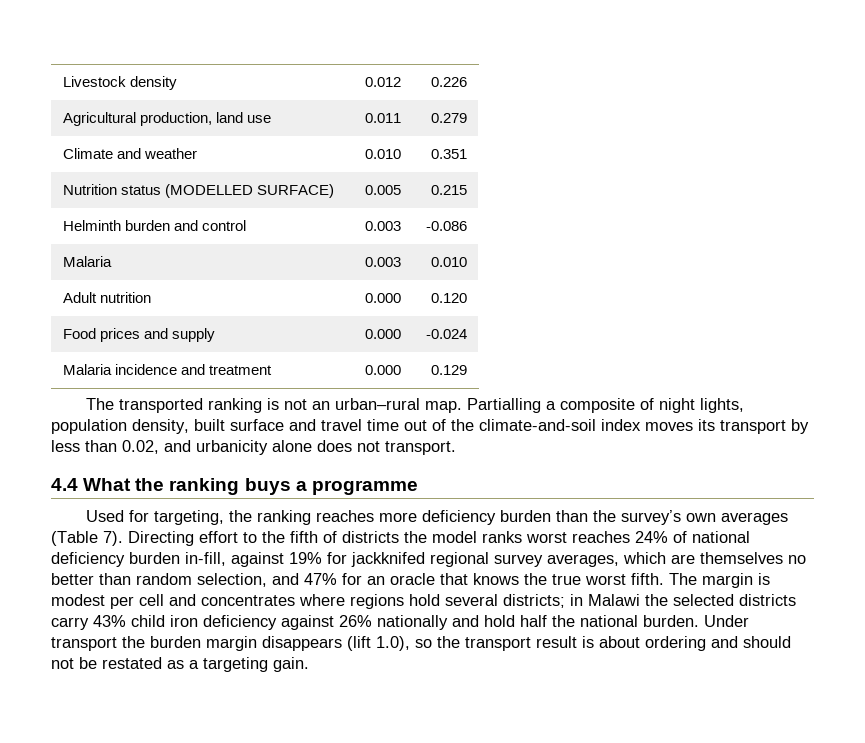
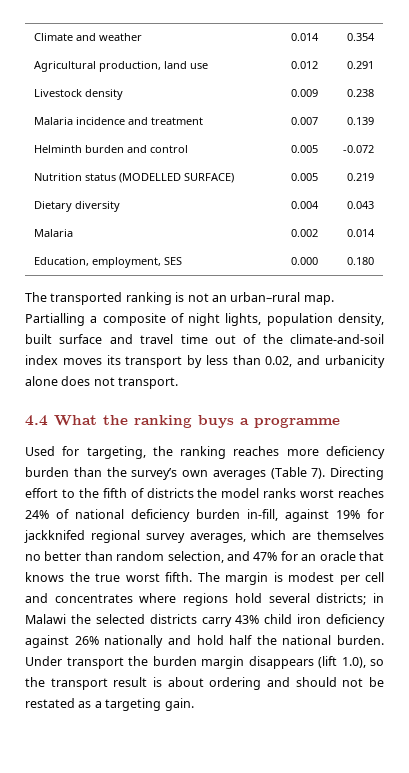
- Livestock density | 0.012 | 0.226
+ Climate and weather | 0.014 | 0.354
- Agricultural production, land use | 0.011 | 0.279
- Climate and weather | 0.010 | 0.351
+ Agricultural production, land use | 0.012 | 0.291
+ Livestock density | 0.009 | 0.238
+ Malaria incidence and treatment | 0.007 | 0.139
+ Helminth burden and control | 0.005 | -0.072
- Nutrition status (MODELLED SURFACE) | 0.005 | 0.215
- Helminth burden and control | 0.003 | -0.086
- Malaria | 0.003 | 0.010
- Adult nutrition | 0.000 | 0.120
- Food prices and supply | 0.000 | -0.024
- Malaria incidence and treatment | 0.000 | 0.129
+ Nutrition status (MODELLED SURFACE) | 0.005 | 0.219
+ Dietary diversity | 0.004 | 0.043
+ Malaria | 0.002 | 0.014
+ Education, employment, SES | 0.000 | 0.180

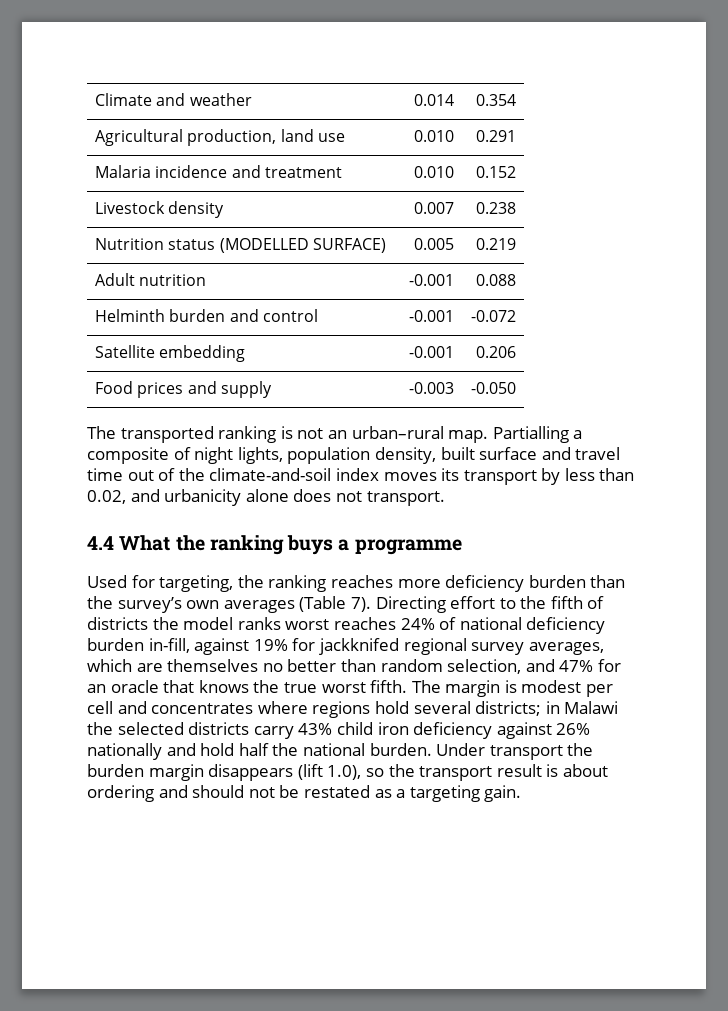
- Agricultural production, land use | 0.012 | 0.291
+ Agricultural production, land use | 0.010 | 0.291
- Livestock density | 0.009 | 0.238
- Malaria incidence and treatment | 0.007 | 0.139
- Helminth burden and control | 0.005 | -0.072
+ Malaria incidence and treatment | 0.010 | 0.152
+ Livestock density | 0.007 | 0.238
- Dietary diversity | 0.004 | 0.043
- Malaria | 0.002 | 0.014
- Education, employment, SES | 0.000 | 0.180
+ Adult nutrition | -0.001 | 0.088
+ Helminth burden and control | -0.001 | -0.072
+ Satellite embedding | -0.001 | 0.206
+ Food prices and supply | -0.003 | -0.050

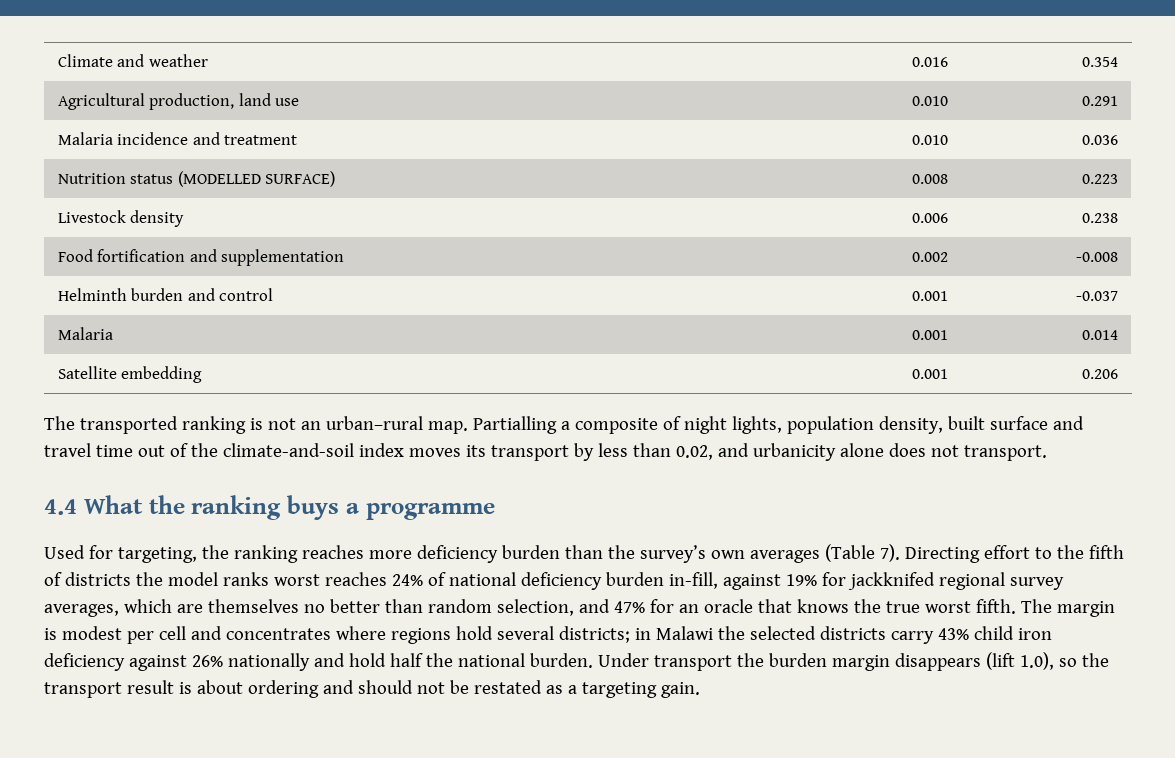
- Climate and weather | 0.014 | 0.354
+ Climate and weather | 0.016 | 0.354
- Malaria incidence and treatment | 0.010 | 0.152
- Livestock density | 0.007 | 0.238
+ Malaria incidence and treatment | 0.010 | 0.036
- Nutrition status (MODELLED SURFACE) | 0.005 | 0.219
- Adult nutrition | -0.001 | 0.088
+ Nutrition status (MODELLED SURFACE) | 0.008 | 0.223
+ Livestock density | 0.006 | 0.238
+ Food fortification and supplementation | 0.002 | -0.008
- Helminth burden and control | -0.001 | -0.072
+ Helminth burden and control | 0.001 | -0.037
+ Malaria | 0.001 | 0.014
- Satellite embedding | -0.001 | 0.206
+ Satellite embedding | 0.001 | 0.206
- Food prices and supply | -0.003 | -0.050

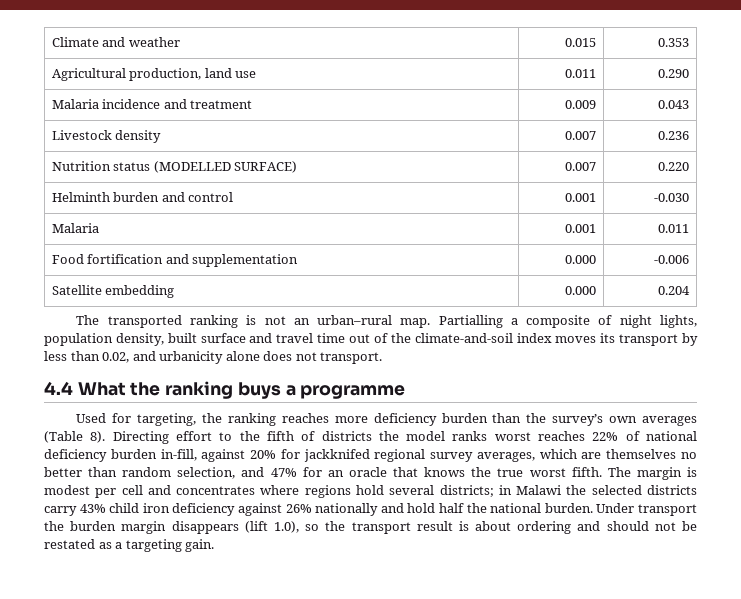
- Climate and weather | 0.016 | 0.354
+ Climate and weather | 0.015 | 0.353
- Agricultural production, land use | 0.010 | 0.291
+ Agricultural production, land use | 0.011 | 0.290
- Malaria incidence and treatment | 0.010 | 0.036
- Nutrition status (MODELLED SURFACE) | 0.008 | 0.223
- Livestock density | 0.006 | 0.238
- Food fortification and supplementation | 0.002 | -0.008
+ Malaria incidence and treatment | 0.009 | 0.043
+ Livestock density | 0.007 | 0.236
+ Nutrition status (MODELLED SURFACE) | 0.007 | 0.220
- Helminth burden and control | 0.001 | -0.037
+ Helminth burden and control | 0.001 | -0.030
- Malaria | 0.001 | 0.014
+ Malaria | 0.001 | 0.011
+ Food fortification and supplementation | 0.000 | -0.006
- Satellite embedding | 0.001 | 0.206
+ Satellite embedding | 0.000 | 0.204
- Used for targeting, the ranking reaches more deficiency burden than the survey’s own averages (Table 7).
+ Used for targeting, the ranking reaches more deficiency burden than the survey’s own averages (Table 8).
- Directing effort to the fifth of districts the model ranks worst reaches 24% of national deficiency burden in-fill, against 19% for jackknifed regional survey averages, which are themselves no better than random selection, and 47% for an oracle that knows the true worst fifth.
+ Directing effort to the fifth of districts the model ranks worst reaches 22% of national deficiency burden in-fill, against 20% for jackknifed regional survey averages, which are themselves no better than random selection, and 47% for an oracle that knows the true worst fifth.

